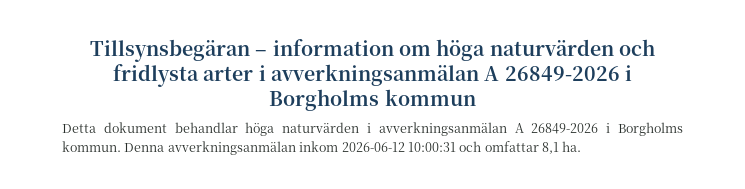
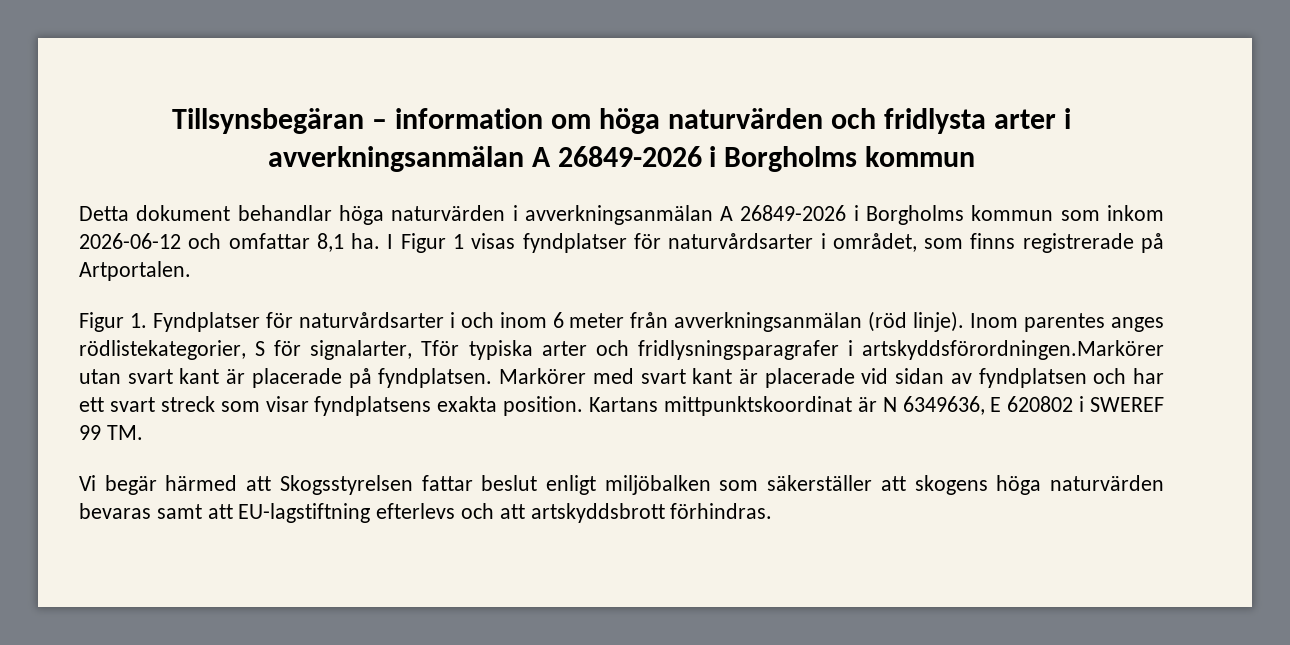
- Detta dokument behandlar höga naturvärden i avverkningsanmälan A 26849-2026 i Borgholms kommun. Denna avverkningsanmälan inkom 2026-06-12 10:00:31 och omfattar 8,1 ha.
+ Detta dokument behandlar höga naturvärden i avverkningsanmälan A 26849-2026 i Borgholms kommun som inkom 2026-06-12 och omfattar 8,1 ha.
+ I Figur 1 visas fyndplatser för naturvårdsarter i området, som finns registrerade på Artportalen.
+ Figur 1. Fyndplatser för naturvårdsarter i och inom 6 meter från avverkningsanmälan (röd linje). Inom parentes anges rödlistekategorier, S för signalarter, Tför typiska arter och fridlysningsparagrafer i artskyddsförordningen.Markörer utan svart kant är placerade på fyndplatsen. Markörer med svart kant är placerade vid sidan av fyndplatsen och har ett svart streck som visar fyndplatsens exakta position. Kartans mittpunktskoordinat är N 6349636, E 620802 i SWEREF 99 TM.
+ Vi begär härmed att Skogsstyrelsen fattar beslut enligt miljöbalken som säkerställer att skogens höga naturvärden bevaras samt att EU-lagstiftning efterlevs och att artskyddsbrott förhindras.

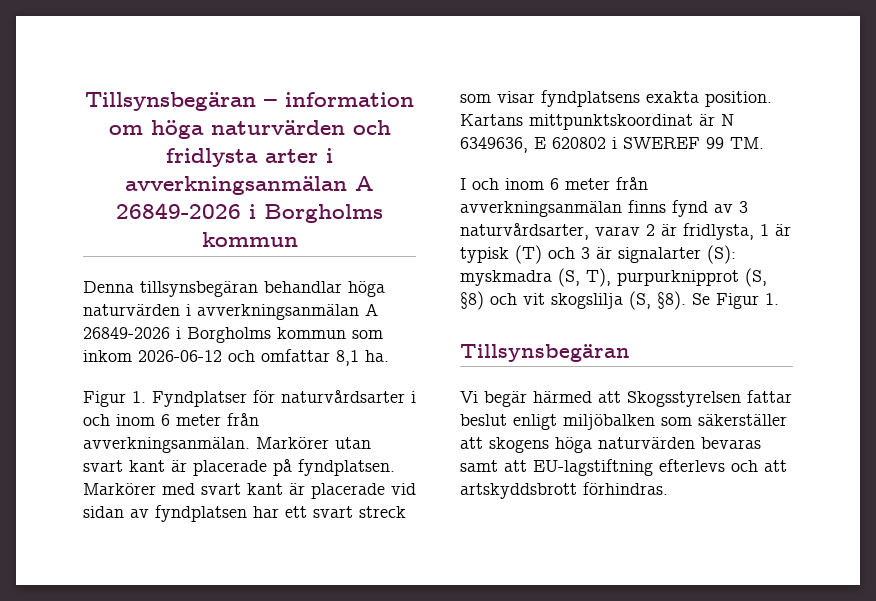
- Detta dokument behandlar höga naturvärden i avverkningsanmälan A 26849-2026 i Borgholms kommun som inkom 2026-06-12 och omfattar 8,1 ha. I Figur 1 visas fyndplatser för naturvårdsarter i området, som finns registrerade på Artportalen.
+ Denna tillsynsbegäran behandlar höga naturvärden i avverkningsanmälan A 26849-2026 i Borgholms kommun som inkom 2026-06-12 och omfattar 8,1 ha.
- Figur 1. Fyndplatser för naturvårdsarter i och inom 6 meter från avverkningsanmälan (röd linje). Inom parentes anges rödlistekategorier, S för signalarter, Tför typiska arter och fridlysningsparagrafer i artskyddsförordningen.Markörer utan svart kant är placerade på fyndplatsen.
+ Figur 1. Fyndplatser för naturvårdsarter i och inom 6 meter från avverkningsanmälan. Markörer utan svart kant är placerade på fyndplatsen.
- Markörer med svart kant är placerade vid sidan av fyndplatsen och har ett svart streck som visar fyndplatsens exakta position.
+ Markörer med svart kant är placerade vid sidan av fyndplatsen har ett svart streck som visar fyndplatsens exakta position.
+ I och inom 6 meter från avverkningsanmälan finns fynd av 3 naturvårdsarter, varav 2 är fridlysta, 1 är typisk (T) och 3 är signalarter (S): myskmadra (S, T), purpurknipprot (S, §8) och vit skogslilja (S, §8). Se Figur 1.
+ Tillsynsbegäran

